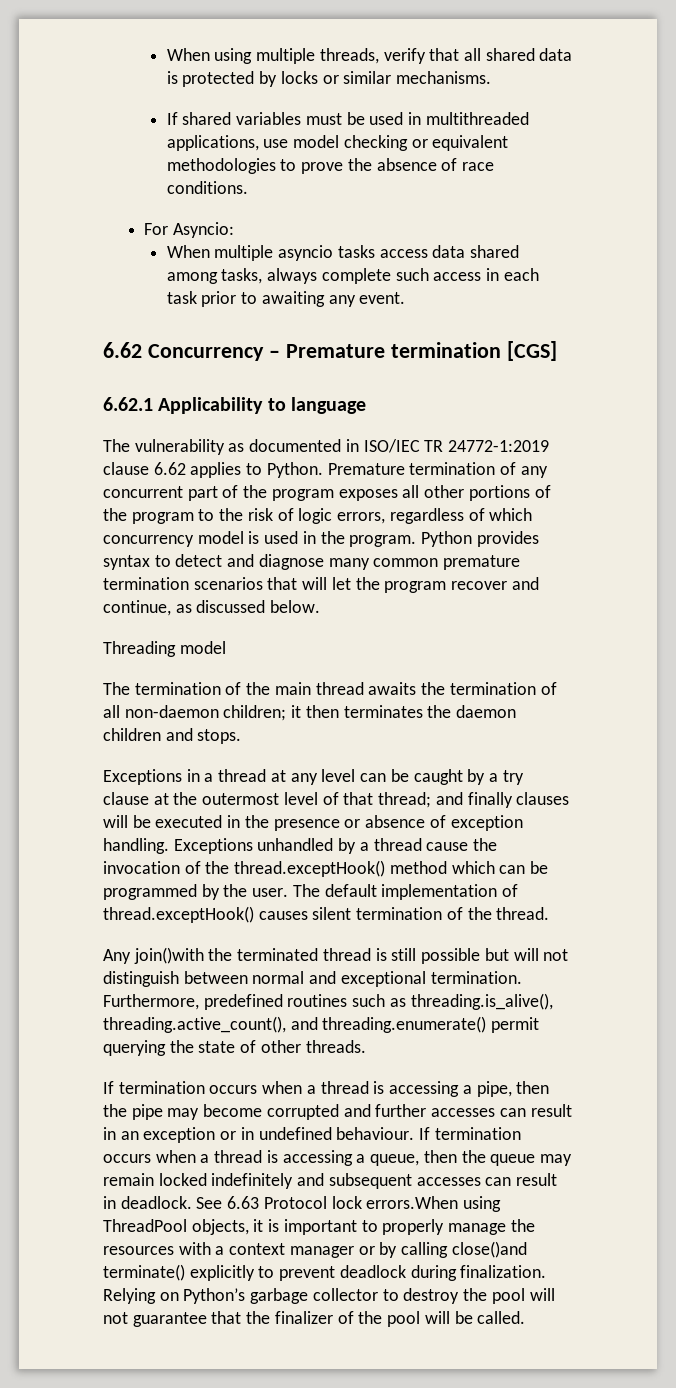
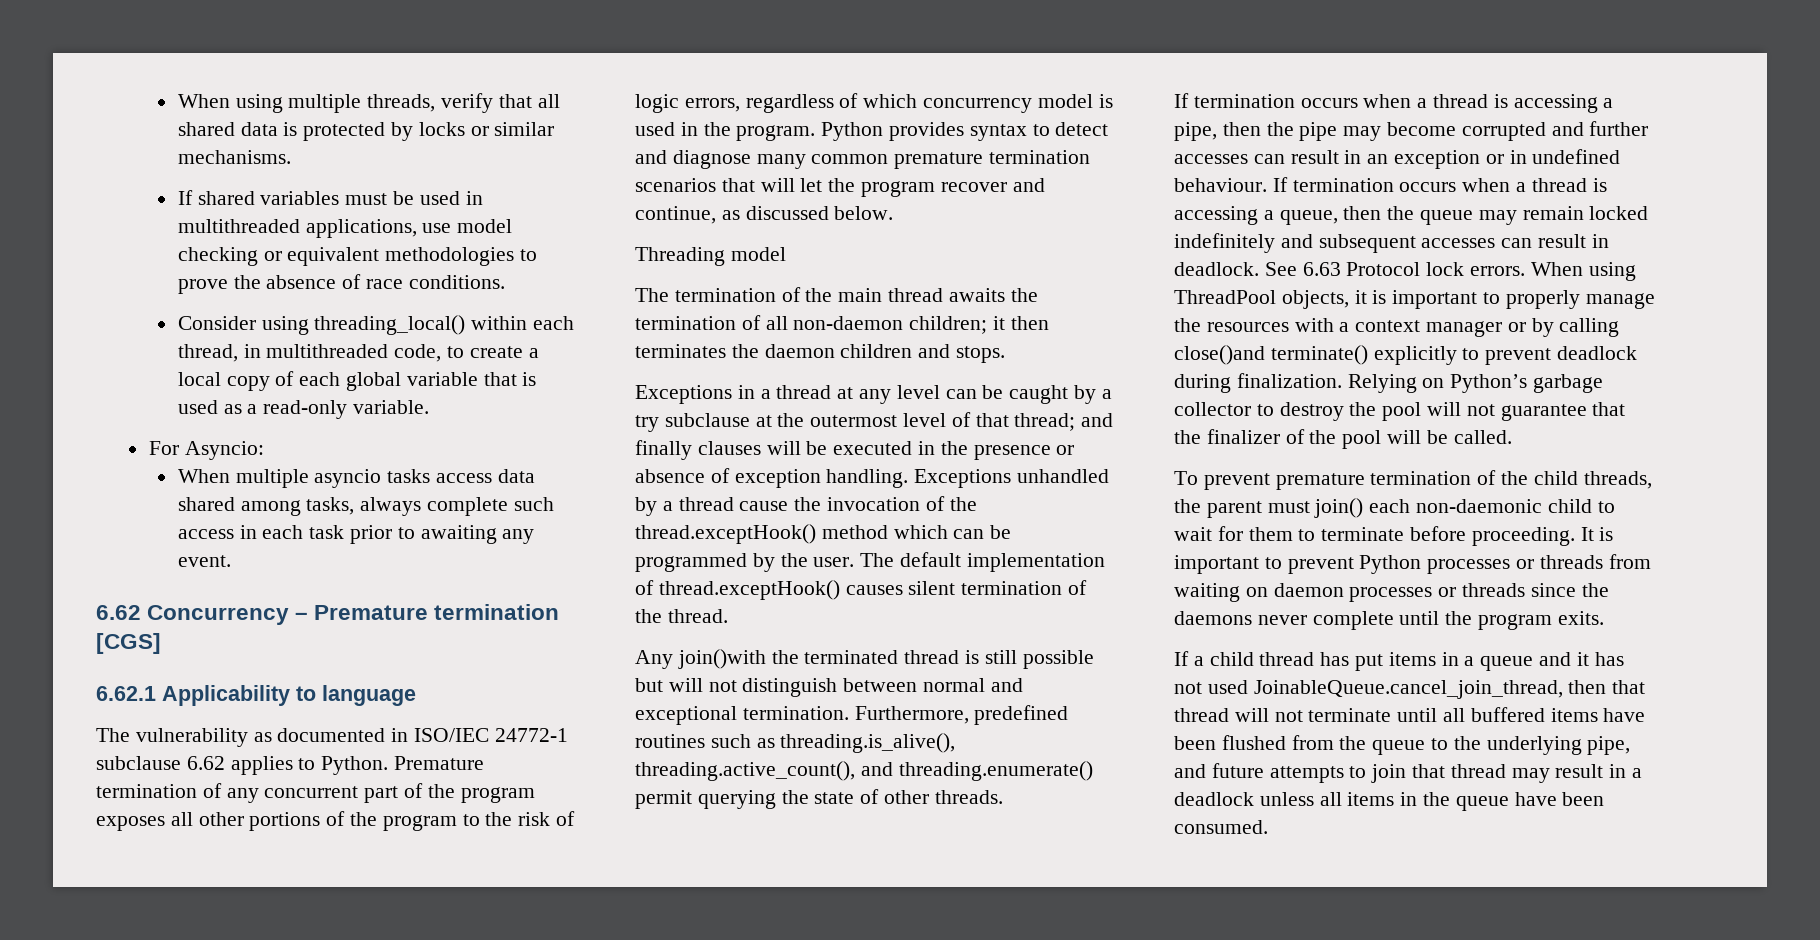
+ Consider using threading_local() within each thread, in multithreaded code, to create a local copy of each global variable that is used as a read-only variable.
- The vulnerability as documented in ISO/IEC TR 24772-1:2019 clause 6.62 applies to Python.
+ The vulnerability as documented in ISO/IEC 24772-1 subclause 6.62 applies to Python.
- Exceptions in a thread at any level can be caught by a try clause at the outermost level of that thread; and finally clauses will be executed in the presence or absence of exception handling.
+ Exceptions in a thread at any level can be caught by a try subclause at the outermost level of that thread; and finally clauses will be executed in the presence or absence of exception handling.
- See 6.63 Protocol lock errors.When using ThreadPool objects, it is important to properly manage the resources with a context manager or by calling close()and terminate() explicitly to prevent deadlock during finalization.
+ See 6.63 Protocol lock errors. When using ThreadPool objects, it is important to properly manage the resources with a context manager or by calling close()and terminate() explicitly to prevent deadlock during finalization.
+ To prevent premature termination of the child threads, the parent must join() each non-daemonic child to wait for them to terminate before proceeding. It is important to prevent Python processes or threads from waiting on daemon processes or threads since the daemons never complete until the program exits.
+ If a child thread has put items in a queue and it has not used JoinableQueue.cancel_join_thread, then that thread will not terminate until all buffered items have been flushed from the queue to the underlying pipe, and future attempts to join that thread may result in a deadlock unless all items in the queue have been consumed.

